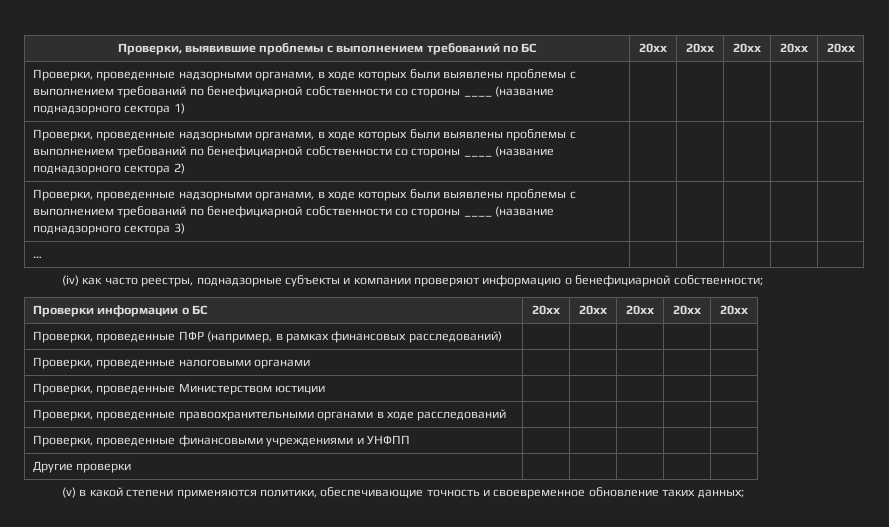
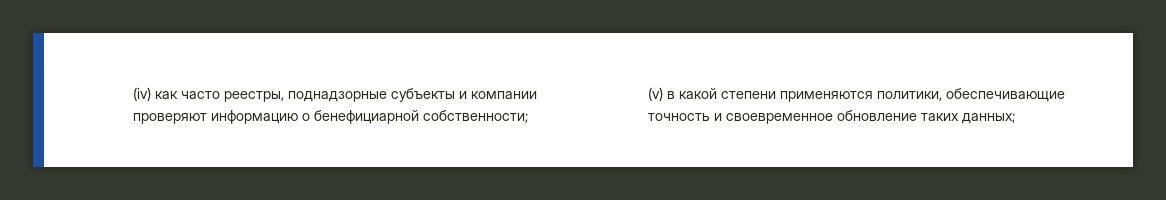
- Проверки, выявившие проблемы с выполнением требований по БС | 20xx | 20xx | 20xx | 20xx | 20xx
- Проверки, проведенные надзорными органами, в ходе которых были выявлены проблемы с выполнением требований по бенефициарной собственности со стороны ____ (название поднадзорного сектора 1) | | | | |
- Проверки, проведенные надзорными органами, в ходе которых были выявлены проблемы с выполнением требований по бенефициарной собственности со стороны ____ (название поднадзорного сектора 2) | | | | |
- Проверки, проведенные надзорными органами, в ходе которых были выявлены проблемы с выполнением требований по бенефициарной собственности со стороны ____ (название поднадзорного сектора 3) | | | | |
- … | | | | |
- Проверки информации о БС | 20xx | 20xx | 20xx | 20xx | 20xx
- Проверки, проведенные ПФР (например, в рамках финансовых расследований) | | | | |
- Проверки, проведенные налоговыми органами | | | | |
- Проверки, проведенные Министерством юстиции | | | | |
- Проверки, проведенные правоохранительными органами в ходе расследований | | | | |
- Проверки, проведенные финансовыми учреждениями и УНФПП | | | | |
- Другие проверки | | | | |

